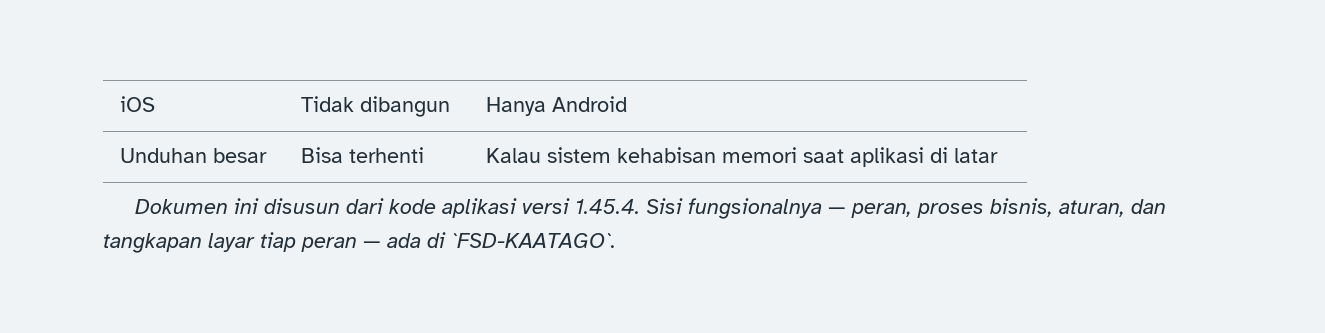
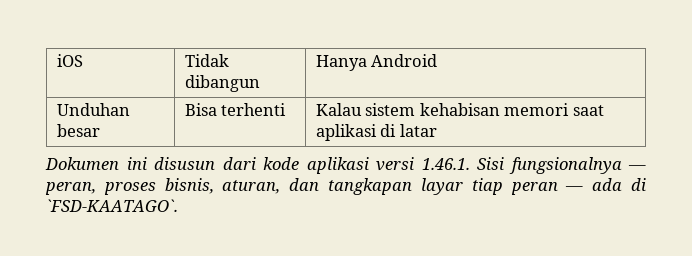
- Dokumen ini disusun dari kode aplikasi versi 1.45.4. Sisi fungsionalnya — peran, proses bisnis, aturan, dan tangkapan layar tiap peran — ada di `FSD-KAATAGO`.
+ Dokumen ini disusun dari kode aplikasi versi 1.46.1. Sisi fungsionalnya — peran, proses bisnis, aturan, dan tangkapan layar tiap peran — ada di `FSD-KAATAGO`.

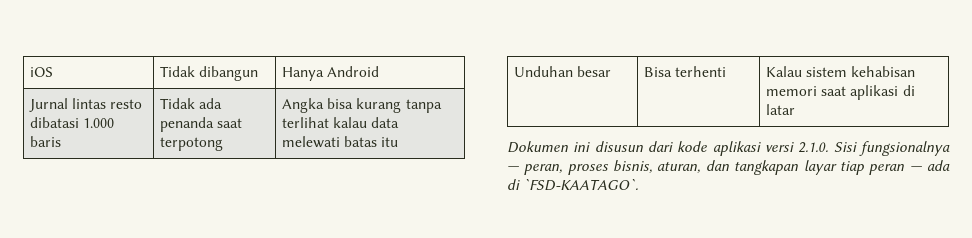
+ Jurnal lintas resto dibatasi 1.000 baris | Tidak ada penanda saat terpotong | Angka bisa kurang tanpa terlihat kalau data melewati batas itu
- Dokumen ini disusun dari kode aplikasi versi 1.46.1. Sisi fungsionalnya — peran, proses bisnis, aturan, dan tangkapan layar tiap peran — ada di `FSD-KAATAGO`.
+ Dokumen ini disusun dari kode aplikasi versi 2.1.0. Sisi fungsionalnya — peran, proses bisnis, aturan, dan tangkapan layar tiap peran — ada di `FSD-KAATAGO`.

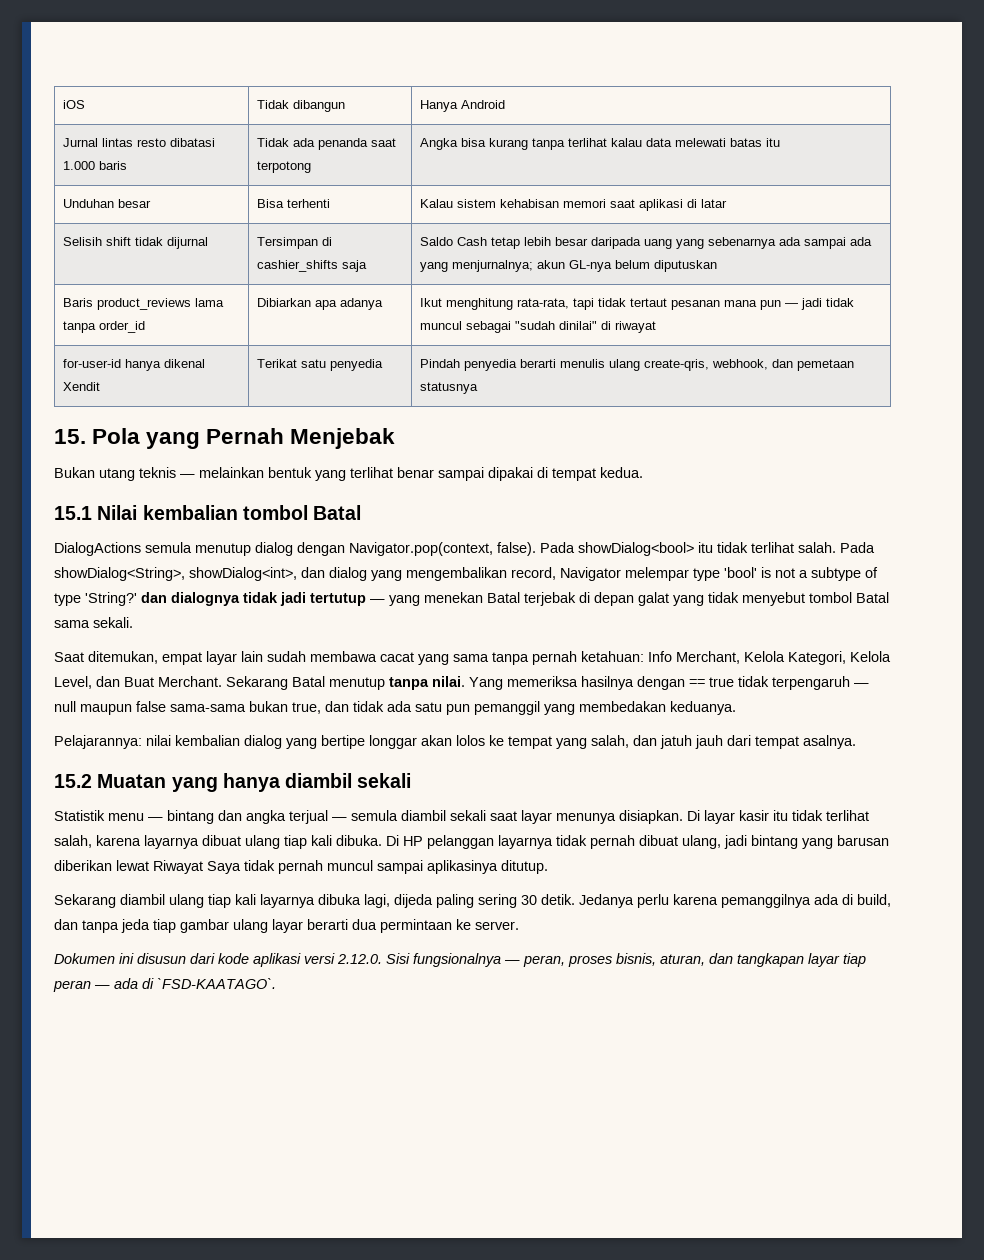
+ Selisih shift tidak dijurnal | Tersimpan di cashier_shifts saja | Saldo Cash tetap lebih besar daripada uang yang sebenarnya ada sampai ada yang menjurnalnya; akun GL-nya belum diputuskan
+ Baris product_reviews lama tanpa order_id | Dibiarkan apa adanya | Ikut menghitung rata-rata, tapi tidak tertaut pesanan mana pun — jadi tidak muncul sebagai "sudah dinilai" di riwayat
+ for-user-id hanya dikenal Xendit | Terikat satu penyedia | Pindah penyedia berarti menulis ulang create-qris, webhook, dan pemetaan statusnya
+ 15. Pola yang Pernah Menjebak
+ Bukan utang teknis — melainkan bentuk yang terlihat benar sampai dipakai di tempat kedua.
+ 15.1 Nilai kembalian tombol Batal
+ DialogActions semula menutup dialog dengan Navigator.pop(context, false). Pada showDialog<bool> itu tidak terlihat salah. Pada showDialog<String>, showDialog<int>, dan dialog yang mengembalikan record, Navigator melempar type 'bool' is not a subtype of type 'String?' dan dialognya tidak jadi tertutup — yang menekan Batal terjebak di depan galat yang tidak menyebut tombol Batal sama sekali.
+ Saat ditemukan, empat layar lain sudah membawa cacat yang sama tanpa pernah ketahuan: Info Merchant, Kelola Kategori, Kelola Level, dan Buat Merchant. Sekarang Batal menutup tanpa nilai. Yang memeriksa hasilnya dengan == true tidak terpengaruh — null maupun false sama-sama bukan true, dan tidak ada satu pun pemanggil yang membedakan keduanya.
+ Pelajarannya: nilai kembalian dialog yang bertipe longgar akan lolos ke tempat yang salah, dan jatuh jauh dari tempat asalnya.
+ 15.2 Muatan yang hanya diambil sekali
+ Statistik menu — bintang dan angka terjual — semula diambil sekali saat layar menunya disiapkan. Di layar kasir itu tidak terlihat salah, karena layarnya dibuat ulang tiap kali dibuka. Di HP pelanggan layarnya tidak pernah dibuat ulang, jadi bintang yang barusan diberikan lewat Riwayat Saya tidak pernah muncul sampai aplikasinya ditutup.
+ Sekarang diambil ulang tiap kali layarnya dibuka lagi, dijeda paling sering 30 detik. Jedanya perlu karena pemanggilnya ada di build, dan tanpa jeda tiap gambar ulang layar berarti dua permintaan ke server.
- Dokumen ini disusun dari kode aplikasi versi 2.1.0. Sisi fungsionalnya — peran, proses bisnis, aturan, dan tangkapan layar tiap peran — ada di `FSD-KAATAGO`.
+ Dokumen ini disusun dari kode aplikasi versi 2.12.0. Sisi fungsionalnya — peran, proses bisnis, aturan, dan tangkapan layar tiap peran — ada di `FSD-KAATAGO`.

